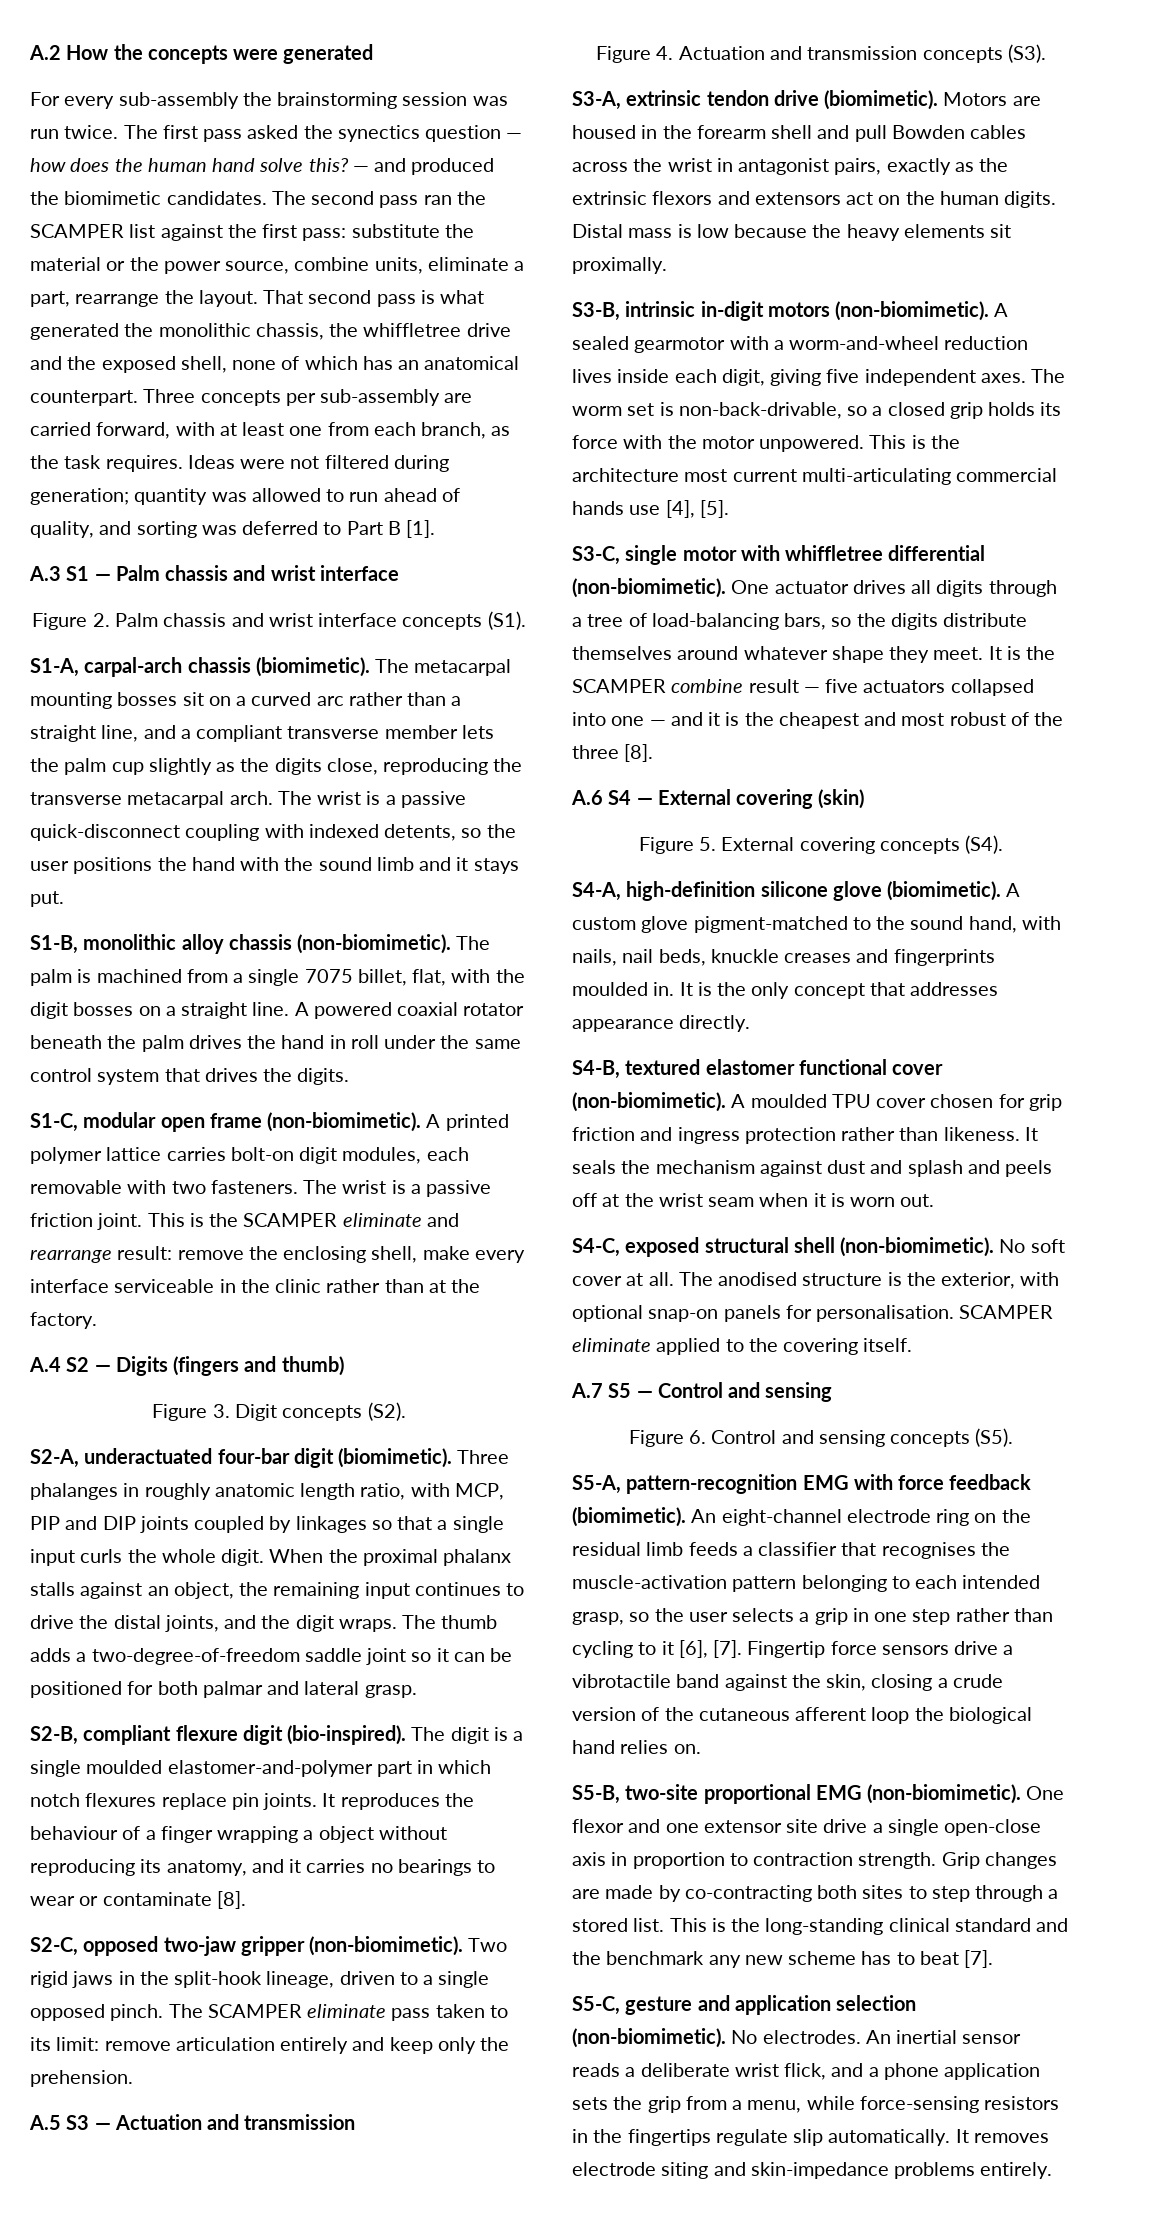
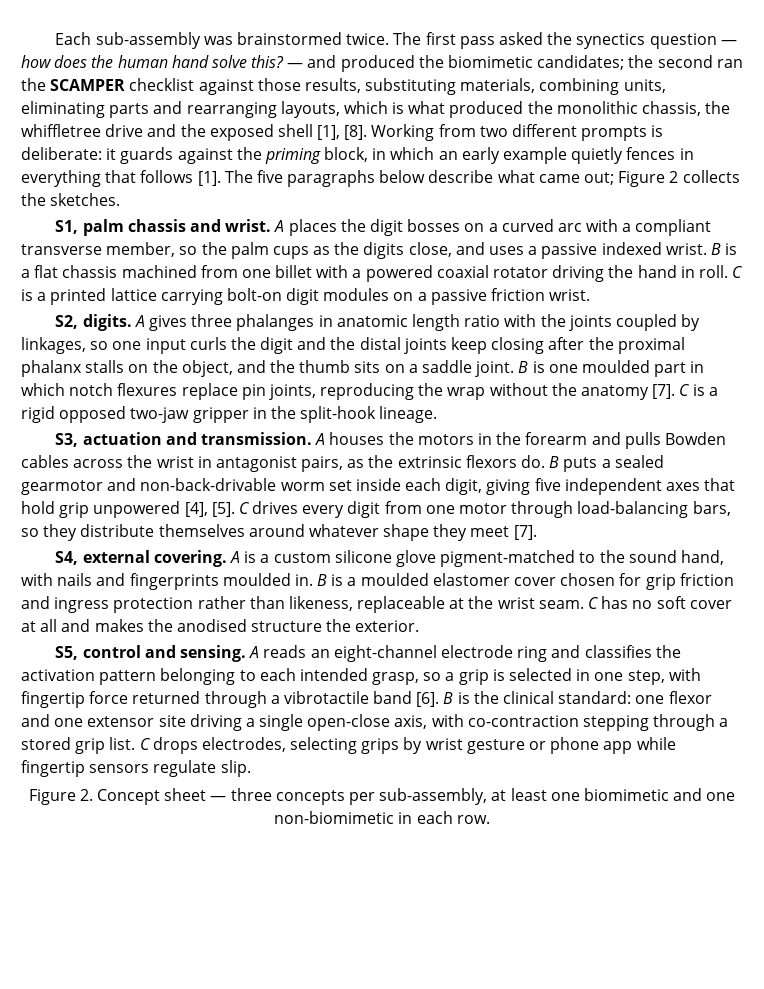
- A.2 How the concepts were generated
- For every sub-assembly the brainstorming session was run twice.
+ Each sub-assembly was brainstormed twice.
- — and produced the biomimetic candidates. The second pass ran the SCAMPER list against the first pass: substitute the material or the power source, combine units, eliminate a part, rearrange the layout. That second pass is what generated the monolithic chassis, the whiffletree drive and the exposed shell, none of which has an anatomical counterpart. Three concepts per sub-assembly are carried forward, with at least one from each branch, as the task requires. Ideas were not filtered during generation; quantity was allowed to run ahead of quality, and sorting was deferred to Part B [1].
- A.3 S1 — Palm chassis and wrist interface
- Figure 2. Palm chassis and wrist interface concepts (S1).
- S1-A, carpal-arch chassis (biomimetic). The metacarpal mounting bosses sit on a curved arc rather than a straight line, and a compliant transverse member lets the palm cup slightly as the digits close, reproducing the transverse metacarpal arch. The wrist is a passive quick-disconnect coupling with indexed detents, so the user positions the hand with the sound limb and it stays put.
- S1-B, monolithic alloy chassis (non-biomimetic). The palm is machined from a single 7075 billet, flat, with the digit bosses on a straight line. A powered coaxial rotator beneath the palm drives the hand in roll under the same control system that drives the digits.
- S1-C, modular open frame (non-biomimetic). A printed polymer lattice carries bolt-on digit modules, each removable with two fasteners. The wrist is a passive friction joint. This is the SCAMPER eliminate and rearrange result: remove the enclosing shell, make every interface serviceable in the clinic rather than at the factory.
- A.4 S2 — Digits (fingers and thumb)
- Figure 3. Digit concepts (S2).
- S2-A, underactuated four-bar digit (biomimetic). Three phalanges in roughly anatomic length ratio, with MCP, PIP and DIP joints coupled by linkages so that a single input curls the whole digit. When the proximal phalanx stalls against an object, the remaining input continues to drive the distal joints, and the digit wraps. The thumb adds a two-degree-of-freedom saddle joint so it can be positioned for both palmar and lateral grasp.
- S2-B, compliant flexure digit (bio-inspired). The digit is a single moulded elastomer-and-polymer part in which notch flexures replace pin joints. It reproduces the behaviour of a finger wrapping a object without reproducing its anatomy, and it carries no bearings to wear or contaminate [8].
- S2-C, opposed two-jaw gripper (non-biomimetic). Two rigid jaws in the split-hook lineage, driven to a single opposed pinch. The SCAMPER eliminate pass taken to its limit: remove articulation entirely and keep only the prehension.
- A.5 S3 — Actuation and transmission
- Figure 4. Actuation and transmission concepts (S3).
- S3-A, extrinsic tendon drive (biomimetic). Motors are housed in the forearm shell and pull Bowden cables across the wrist in antagonist pairs, exactly as the extrinsic flexors and extensors act on the human digits. Distal mass is low because the heavy elements sit proximally.
- S3-B, intrinsic in-digit motors (non-biomimetic). A sealed gearmotor with a worm-and-wheel reduction lives inside each digit, giving five independent axes. The worm set is non-back-drivable, so a closed grip holds its force with the motor unpowered. This is the architecture most current multi-articulating commercial hands use [4], [5].
- S3-C, single motor with whiffletree differential (non-biomimetic). One actuator drives all digits through a tree of load-balancing bars, so the digits distribute themselves around whatever shape they meet. It is the SCAMPER combine result — five actuators collapsed into one — and it is the cheapest and most robust of the three [8].
- A.6 S4 — External covering (skin)
- Figure 5. External covering concepts (S4).
- S4-A, high-definition silicone glove (biomimetic). A custom glove pigment-matched to the sound hand, with nails, nail beds, knuckle creases and fingerprints moulded in. It is the only concept that addresses appearance directly.
- S4-B, textured elastomer functional cover (non-biomimetic). A moulded TPU cover chosen for grip friction and ingress protection rather than likeness. It seals the mechanism against dust and splash and peels off at the wrist seam when it is worn out.
- S4-C, exposed structural shell (non-biomimetic). No soft cover at all. The anodised structure is the exterior, with optional snap-on panels for personalisation. SCAMPER eliminate applied to the covering itself.
- A.7 S5 — Control and sensing
- Figure 6. Control and sensing concepts (S5).
- S5-A, pattern-recognition EMG with force feedback (biomimetic). An eight-channel electrode ring on the residual limb feeds a classifier that recognises the muscle-activation pattern belonging to each intended grasp, so the user selects a grip in one step rather than cycling to it [6], [7]. Fingertip force sensors drive a vibrotactile band against the skin, closing a crude version of the cutaneous afferent loop the biological hand relies on.
- S5-B, two-site proportional EMG (non-biomimetic). One flexor and one extensor site drive a single open-close axis in proportion to contraction strength. Grip changes are made by co-contracting both sites to step through a stored list. This is the long-standing clinical standard and the benchmark any new scheme has to beat [7].
- S5-C, gesture and application selection (non-biomimetic). No electrodes. An inertial sensor reads a deliberate wrist flick, and a phone application sets the grip from a menu, while force-sensing resistors in the fingertips regulate slip automatically. It removes electrode siting and skin-impedance problems entirely.
+ — and produced the biomimetic candidates; the second ran the SCAMPER checklist against those results, substituting materials, combining units, eliminating parts and rearranging layouts, which is what produced the monolithic chassis, the whiffletree drive and the exposed shell [1], [8]. Working from two different prompts is deliberate: it guards against the priming block, in which an early example quietly fences in everything that follows [1]. The five paragraphs below describe what came out; Figure 2 collects the sketches.
+ S1, palm chassis and wrist. A places the digit bosses on a curved arc with a compliant transverse member, so the palm cups as the digits close, and uses a passive indexed wrist. B is a flat chassis machined from one billet with a powered coaxial rotator driving the hand in roll. C is a printed lattice carrying bolt-on digit modules on a passive friction wrist.
+ S2, digits. A gives three phalanges in anatomic length ratio with the joints coupled by linkages, so one input curls the digit and the distal joints keep closing after the proximal phalanx stalls on the object, and the thumb sits on a saddle joint. B is one moulded part in which notch flexures replace pin joints, reproducing the wrap without the anatomy [7]. C is a rigid opposed two-jaw gripper in the split-hook lineage.
+ S3, actuation and transmission. A houses the motors in the forearm and pulls Bowden cables across the wrist in antagonist pairs, as the extrinsic flexors do. B puts a sealed gearmotor and non-back-drivable worm set inside each digit, giving five independent axes that hold grip unpowered [4], [5]. C drives every digit from one motor through load-balancing bars, so they distribute themselves around whatever shape they meet [7].
+ S4, external covering. A is a custom silicone glove pigment-matched to the sound hand, with nails and fingerprints moulded in. B is a moulded elastomer cover chosen for grip friction and ingress protection rather than likeness, replaceable at the wrist seam. C has no soft cover at all and makes the anodised structure the exterior.
+ S5, control and sensing. A reads an eight-channel electrode ring and classifies the activation pattern belonging to each intended grasp, so a grip is selected in one step, with fingertip force returned through a vibrotactile band [6]. B is the clinical standard: one flexor and one extensor site driving a single open-close axis, with co-contraction stepping through a stored grip list. C drops electrodes, selecting grips by wrist gesture or phone app while fingertip sensors regulate slip.
+ Figure 2. Concept sheet — three concepts per sub-assembly, at least one biomimetic and one non-biomimetic in each row.

